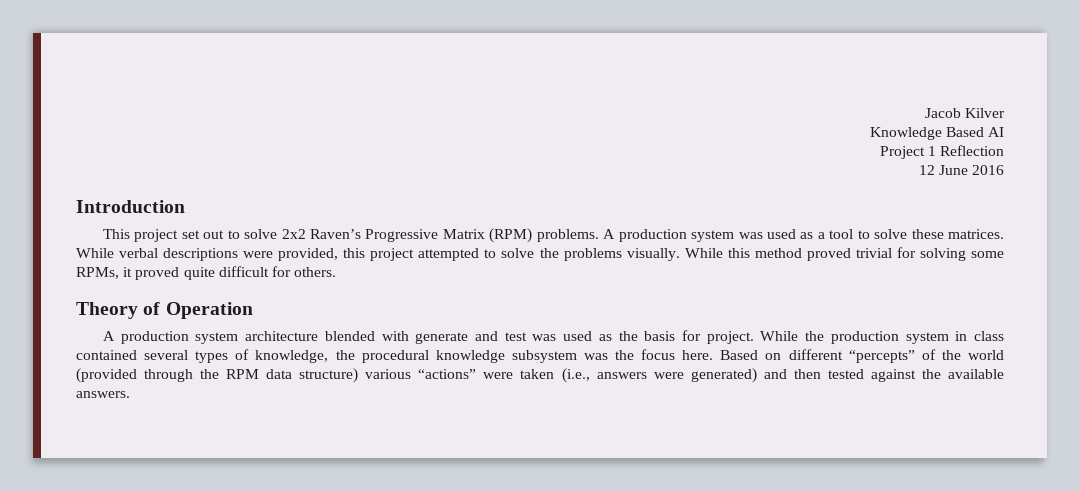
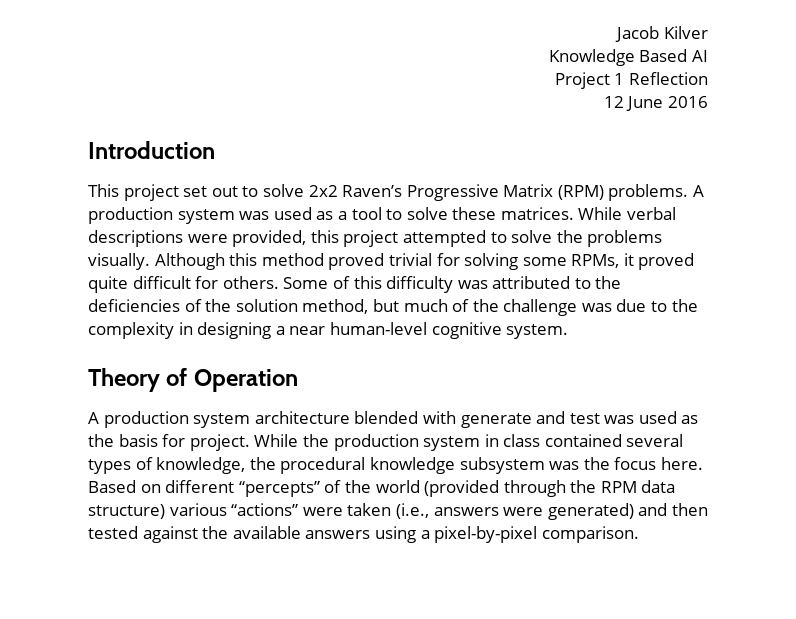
- While this method proved trivial for solving some RPMs, it proved quite difficult for others.
+ Although this method proved trivial for solving some RPMs, it proved quite difficult for others. Some of this difficulty was attributed to the deficiencies of the solution method, but much of the challenge was due to the complexity in designing a near human-level cognitive system.
- Based on different “percepts” of the world (provided through the RPM data structure) various “actions” were taken (i.e., answers were generated) and then tested against the available answers.
+ Based on different “percepts” of the world (provided through the RPM data structure) various “actions” were taken (i.e., answers were generated) and then tested against the available answers using a pixel-by-pixel comparison.

